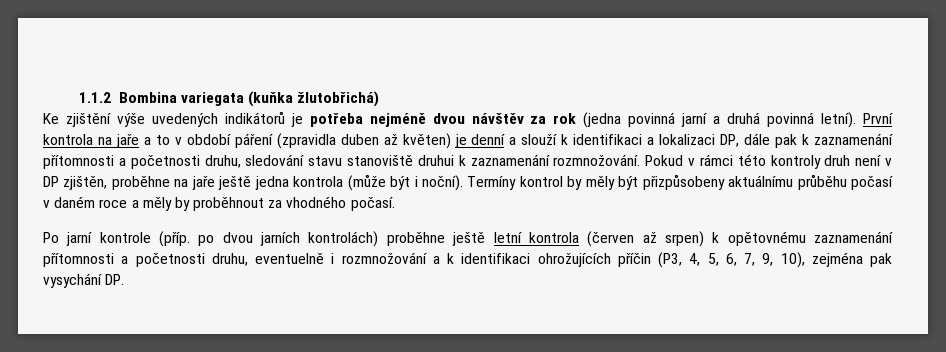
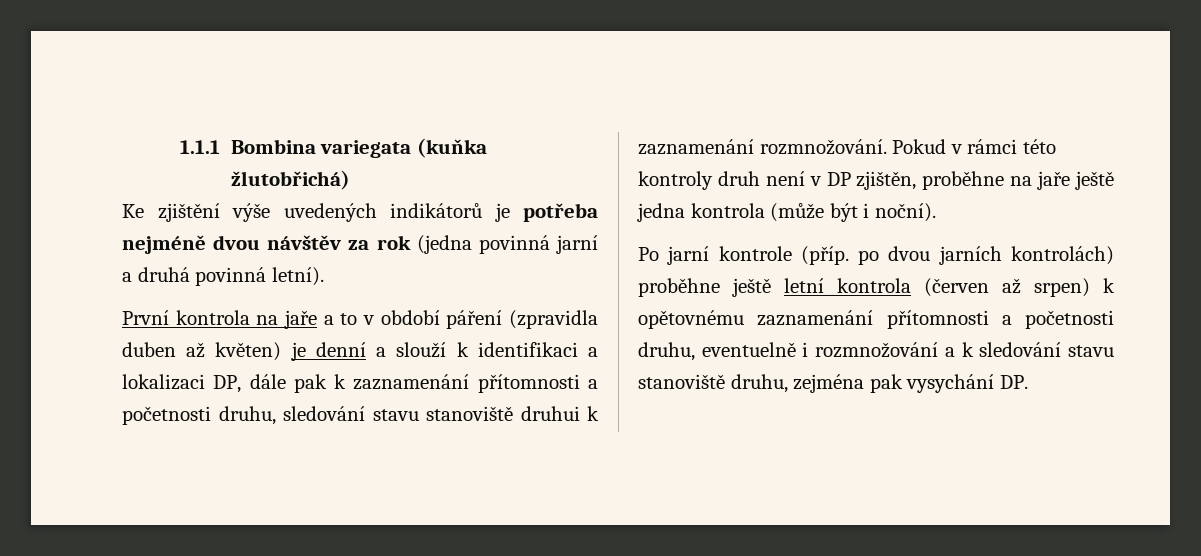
- 1.1.2 Bombina variegata (kuňka žlutobřichá)
+ 1.1.1 Bombina variegata (kuňka žlutobřichá)
- Ke zjištění výše uvedených indikátorů je potřeba nejméně dvou návštěv za rok (jedna povinná jarní a druhá povinná letní). První kontrola na jaře a to v období páření (zpravidla duben až květen) je denní a slouží k identifikaci a lokalizaci DP, dále pak k zaznamenání přítomnosti a početnosti druhu, sledování stavu stanoviště druhui k zaznamenání rozmnožování.
+ Ke zjištění výše uvedených indikátorů je potřeba nejméně dvou návštěv za rok (jedna povinná jarní a druhá povinná letní).
+ První kontrola na jaře a to v období páření (zpravidla duben až květen) je denní a slouží k identifikaci a lokalizaci DP, dále pak k zaznamenání přítomnosti a početnosti druhu, sledování stavu stanoviště druhui k zaznamenání rozmnožování.
- Termíny kontrol by měly být přizpůsobeny aktuálnímu průběhu počasí v daném roce a měly by proběhnout za vhodného počasí.
- Po jarní kontrole (příp. po dvou jarních kontrolách) proběhne ještě letní kontrola (červen až srpen) k opětovnému zaznamenání přítomnosti a početnosti druhu, eventuelně i rozmnožování a k identifikaci ohrožujících příčin (P3, 4, 5, 6, 7, 9, 10), zejména pak vysychání DP.
+ Po jarní kontrole (příp. po dvou jarních kontrolách) proběhne ještě letní kontrola (červen až srpen) k opětovnému zaznamenání přítomnosti a početnosti druhu, eventuelně i rozmnožování a k sledování stavu stanoviště druhu, zejména pak vysychání DP.

